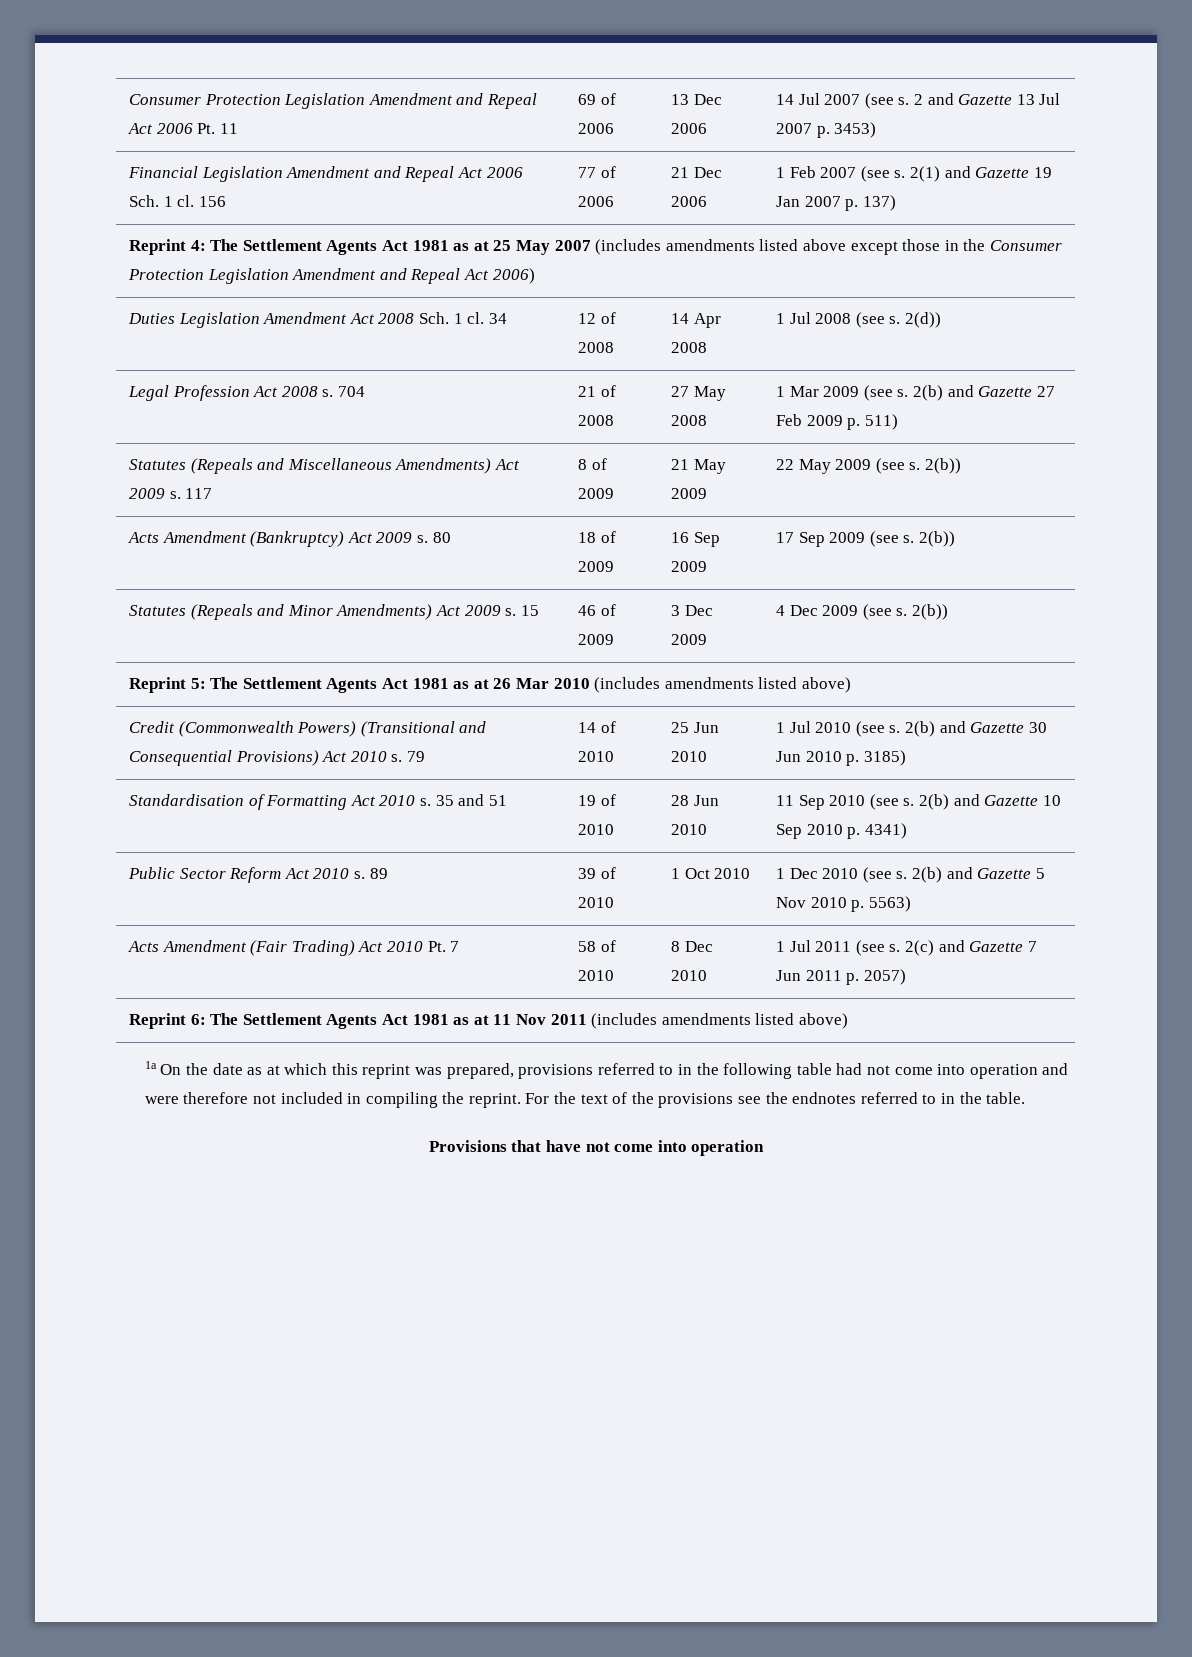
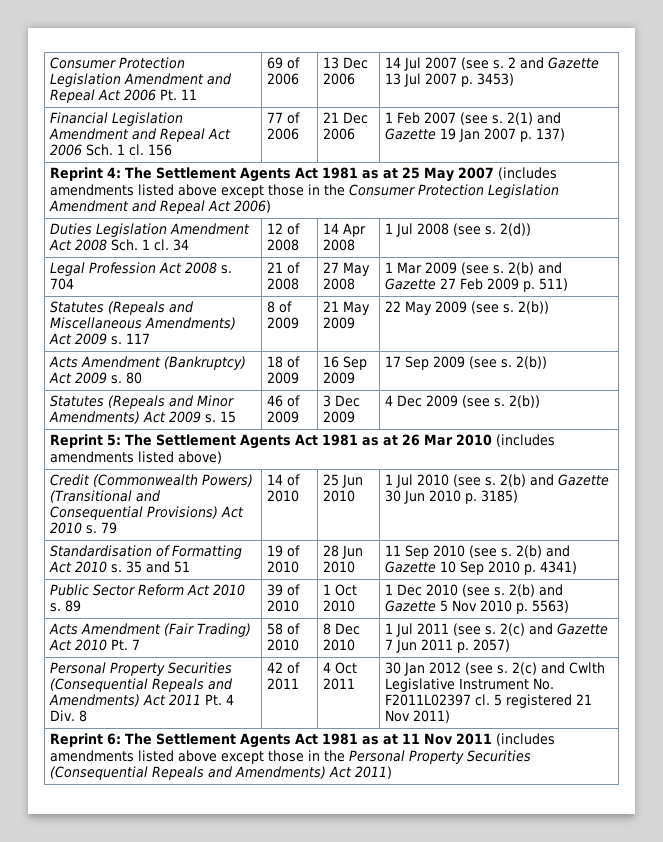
+ Personal Property Securities (Consequential Repeals and Amendments) Act 2011 Pt. 4 Div. 8 | 42 of 2011 | 4 Oct 2011 | 30 Jan 2012 (see s. 2(c) and Cwlth Legislative Instrument No. F2011L02397 cl. 5 registered 21 Nov 2011)
- Reprint 6: The Settlement Agents Act 1981 as at 11 Nov 2011 (includes amendments listed above)
- 1a On the date as at which this reprint was prepared, provisions referred to in the following table had not come into operation and were therefore not included in compiling the reprint. For the text of the provisions see the endnotes referred to in the table.
- Provisions that have not come into operation
+ Reprint 6: The Settlement Agents Act 1981 as at 11 Nov 2011 (includes amendments listed above except those in the Personal Property Securities (Consequential Repeals and Amendments) Act 2011)

